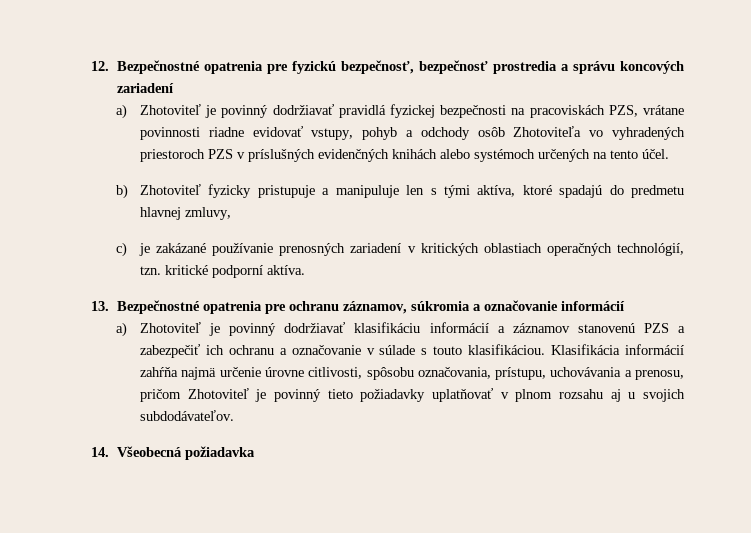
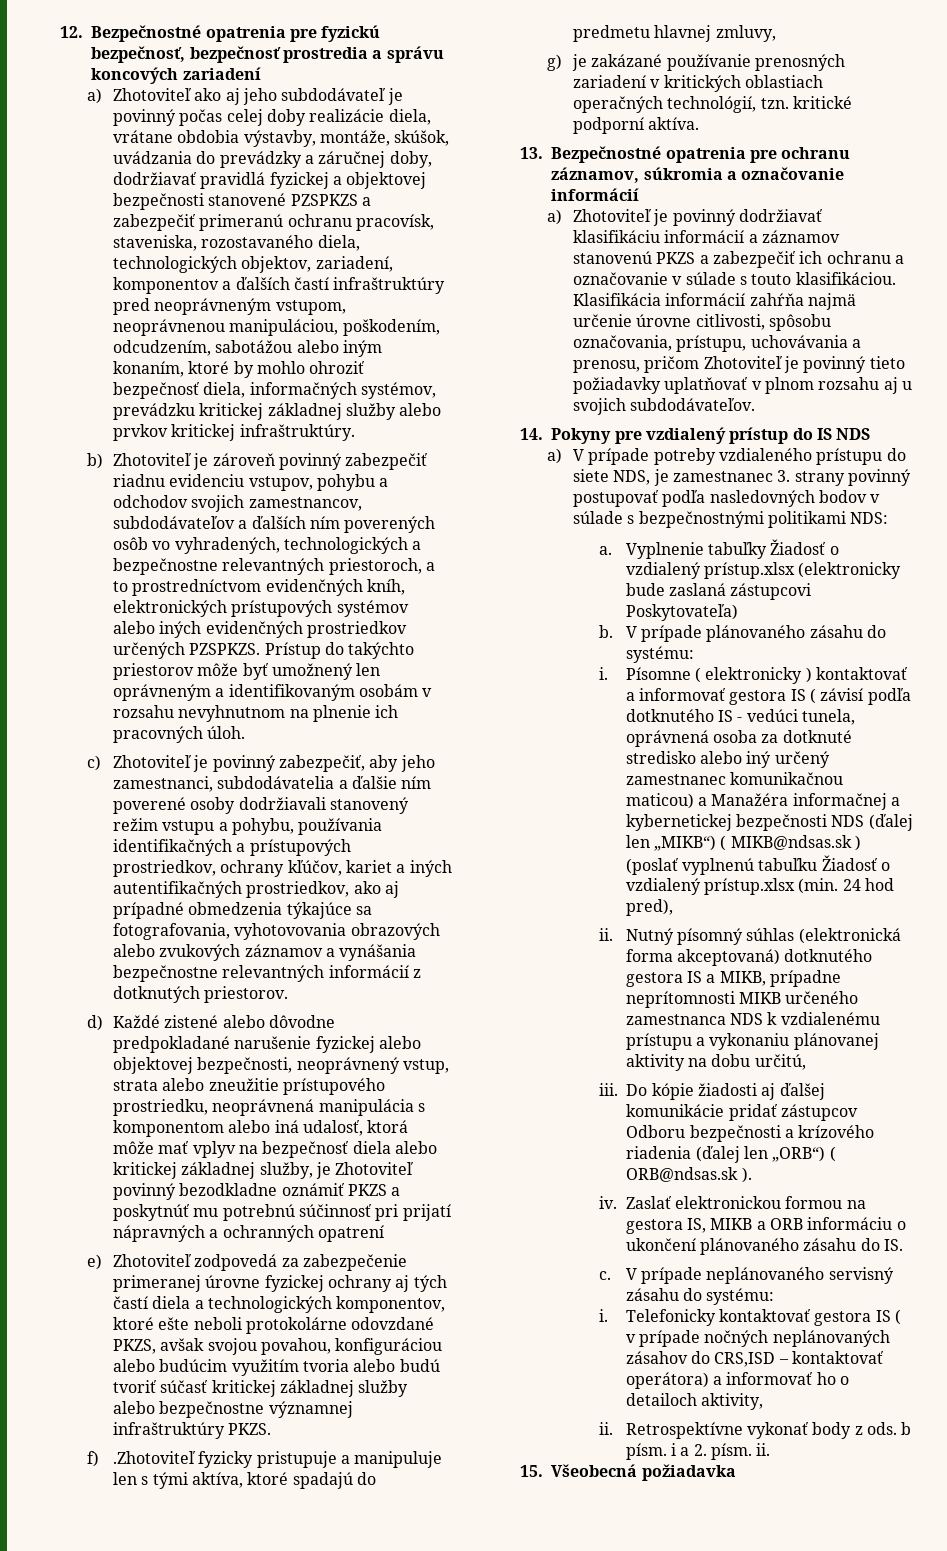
- a) Zhotoviteľ je povinný dodržiavať pravidlá fyzickej bezpečnosti na pracoviskách PZS, vrátane povinnosti riadne evidovať vstupy, pohyb a odchody osôb Zhotoviteľa vo vyhradených priestoroch PZS v príslušných evidenčných knihách alebo systémoch určených na tento účel.
- b) Zhotoviteľ fyzicky pristupuje a manipuluje len s tými aktíva, ktoré spadajú do predmetu hlavnej zmluvy,
+ a) Zhotoviteľ ako aj jeho subdodávateľ je povinný počas celej doby realizácie diela, vrátane obdobia výstavby, montáže, skúšok, uvádzania do prevádzky a záručnej doby, dodržiavať pravidlá fyzickej a objektovej bezpečnosti stanovené PZSPKZS a zabezpečiť primeranú ochranu pracovísk, staveniska, rozostavaného diela, technologických objektov, zariadení, komponentov a ďalších častí infraštruktúry pred neoprávneným vstupom, neoprávnenou manipuláciou, poškodením, odcudzením, sabotážou alebo iným konaním, ktoré by mohlo ohroziť bezpečnosť diela, informačných systémov, prevádzku kritickej základnej služby alebo prvkov kritickej infraštruktúry.
+ b) Zhotoviteľ je zároveň povinný zabezpečiť riadnu evidenciu vstupov, pohybu a odchodov svojich zamestnancov, subdodávateľov a ďalších ním poverených osôb vo vyhradených, technologických a bezpečnostne relevantných priestoroch, a to prostredníctvom evidenčných kníh, elektronických prístupových systémov alebo iných evidenčných prostriedkov určených PZSPKZS. Prístup do takýchto priestorov môže byť umožnený len oprávneným a identifikovaným osobám v rozsahu nevyhnutnom na plnenie ich pracovných úloh.
+ c) Zhotoviteľ je povinný zabezpečiť, aby jeho zamestnanci, subdodávatelia a ďalšie ním poverené osoby dodržiavali stanovený režim vstupu a pohybu, používania identifikačných a prístupových prostriedkov, ochrany kľúčov, kariet a iných autentifikačných prostriedkov, ako aj prípadné obmedzenia týkajúce sa fotografovania, vyhotovovania obrazových alebo zvukových záznamov a vynášania bezpečnostne relevantných informácií z dotknutých priestorov.
+ d) Každé zistené alebo dôvodne predpokladané narušenie fyzickej alebo objektovej bezpečnosti, neoprávnený vstup, strata alebo zneužitie prístupového prostriedku, neoprávnená manipulácia s komponentom alebo iná udalosť, ktorá môže mať vplyv na bezpečnosť diela alebo kritickej základnej služby, je Zhotoviteľ povinný bezodkladne oznámiť PKZS a poskytnúť mu potrebnú súčinnosť pri prijatí nápravných a ochranných opatrení
+ e) Zhotoviteľ zodpovedá za zabezpečenie primeranej úrovne fyzickej ochrany aj tých častí diela a technologických komponentov, ktoré ešte neboli protokolárne odovzdané PKZS, avšak svojou povahou, konfiguráciou alebo budúcim využitím tvoria alebo budú tvoriť súčasť kritickej základnej služby alebo bezpečnostne významnej infraštruktúry PKZS.
+ f) .Zhotoviteľ fyzicky pristupuje a manipuluje len s tými aktíva, ktoré spadajú do predmetu hlavnej zmluvy,
- c) je zakázané používanie prenosných zariadení v kritických oblastiach operačných technológií, tzn. kritické podporní aktíva.
+ g) je zakázané používanie prenosných zariadení v kritických oblastiach operačných technológií, tzn. kritické podporní aktíva.
- a) Zhotoviteľ je povinný dodržiavať klasifikáciu informácií a záznamov stanovenú PZS a zabezpečiť ich ochranu a označovanie v súlade s touto klasifikáciou.
+ a) Zhotoviteľ je povinný dodržiavať klasifikáciu informácií a záznamov stanovenú PKZS a zabezpečiť ich ochranu a označovanie v súlade s touto klasifikáciou.
- 14. Všeobecná požiadavka
+ 14. Pokyny pre vzdialený prístup do IS NDS
+ a) V prípade potreby vzdialeného prístupu do siete NDS, je zamestnanec 3. strany povinný postupovať podľa nasledovných bodov v súlade s bezpečnostnými politikami NDS:
+ a. Vyplnenie tabuľky Žiadosť o vzdialený prístup.xlsx (elektronicky bude zaslaná zástupcovi Poskytovateľa)
+ b. V prípade plánovaného zásahu do systému:
+ i. Písomne ( elektronicky ) kontaktovať a informovať gestora IS ( závisí podľa dotknutého IS - vedúci tunela, oprávnená osoba za dotknuté stredisko alebo iný určený zamestnanec komunikačnou maticou) a Manažéra informačnej a kybernetickej bezpečnosti NDS (ďalej len „MIKB“) ( MIKB@ndsas.sk ) (poslať vyplnenú tabuľku Žiadosť o vzdialený prístup.xlsx (min. 24 hod pred),
+ ii. Nutný písomný súhlas (elektronická forma akceptovaná) dotknutého gestora IS a MIKB, prípadne neprítomnosti MIKB určeného zamestnanca NDS k vzdialenému prístupu a vykonaniu plánovanej aktivity na dobu určitú,
+ iii. Do kópie žiadosti aj ďalšej komunikácie pridať zástupcov Odboru bezpečnosti a krízového riadenia (ďalej len „ORB“) ( ORB@ndsas.sk ).
+ iv. Zaslať elektronickou formou na gestora IS, MIKB a ORB informáciu o ukončení plánovaného zásahu do IS.
+ c. V prípade neplánovaného servisný zásahu do systému:
+ i. Telefonicky kontaktovať gestora IS ( v prípade nočných neplánovaných zásahov do CRS,ISD – kontaktovať operátora) a informovať ho o detailoch aktivity,
+ ii. Retrospektívne vykonať body z ods. b písm. i a 2. písm. ii.
+ 15. Všeobecná požiadavka

